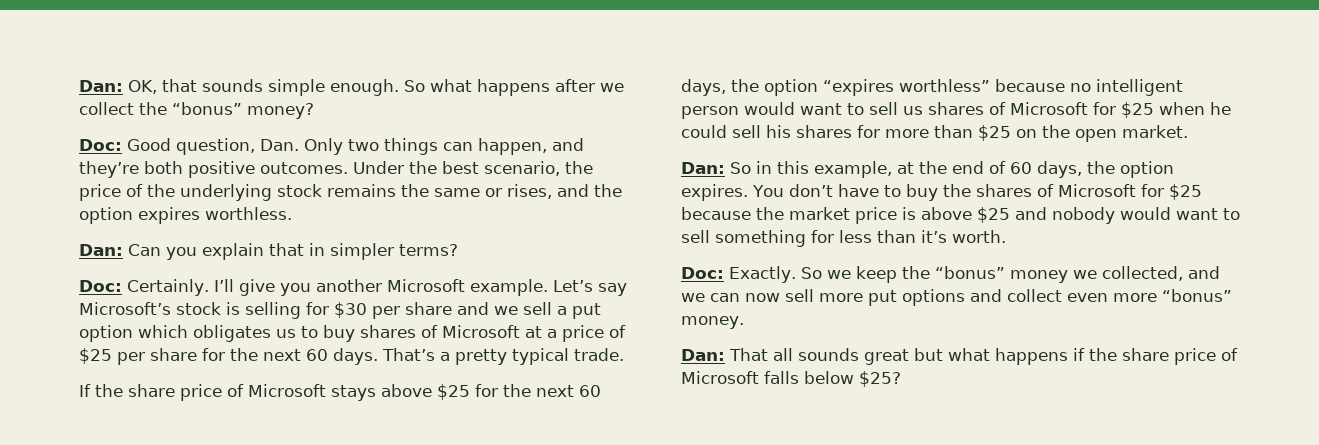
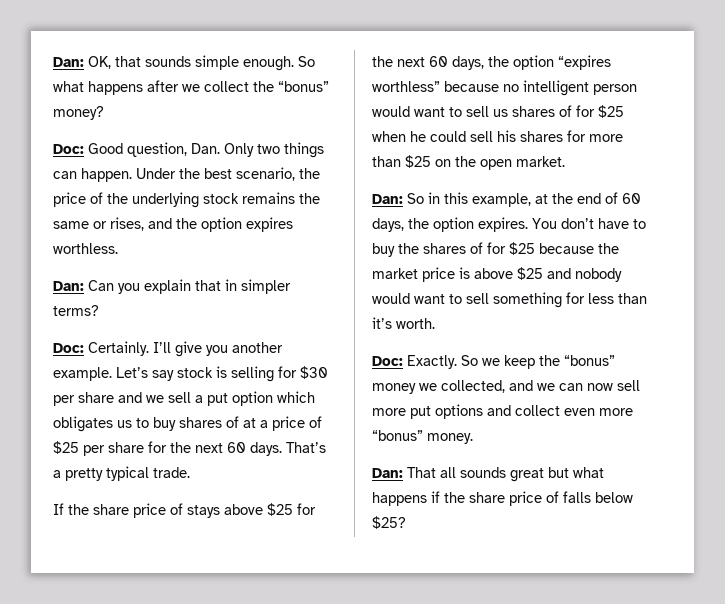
- Doc: Good question, Dan. Only two things can happen, and they’re both positive outcomes.
+ Doc: Good question, Dan. Only two things can happen.
- I’ll give you another Microsoft example.
+ I’ll give you another example.
- Let’s say Microsoft’s stock is selling for $30 per share and we sell a put option which obligates us to buy shares of Microsoft at a price of $25 per share for the next 60 days.
+ Let’s say stock is selling for $30 per share and we sell a put option which obligates us to buy shares of at a price of $25 per share for the next 60 days.
- If the share price of Microsoft stays above $25 for the next 60 days, the option “expires worthless” because no intelligent person would want to sell us shares of Microsoft for $25 when he could sell his shares for more than $25 on the open market.
+ If the share price of stays above $25 for the next 60 days, the option “expires worthless” because no intelligent person would want to sell us shares of for $25 when he could sell his shares for more than $25 on the open market.
- You don’t have to buy the shares of Microsoft for $25 because the market price is above $25 and nobody would want to sell something for less than it’s worth.
+ You don’t have to buy the shares of for $25 because the market price is above $25 and nobody would want to sell something for less than it’s worth.
- Dan: That all sounds great but what happens if the share price of Microsoft falls below $25?
+ Dan: That all sounds great but what happens if the share price of falls below $25?

